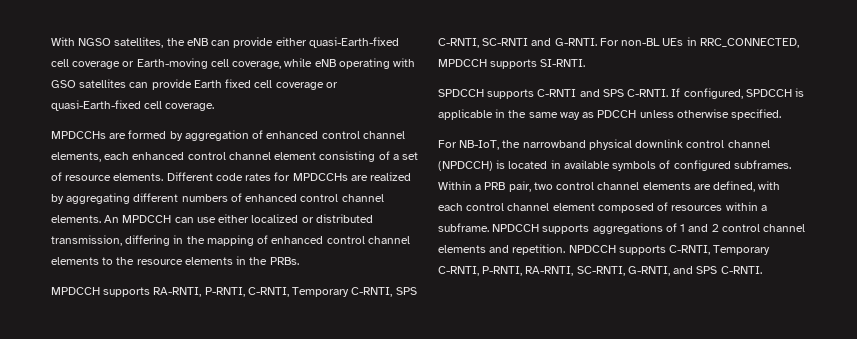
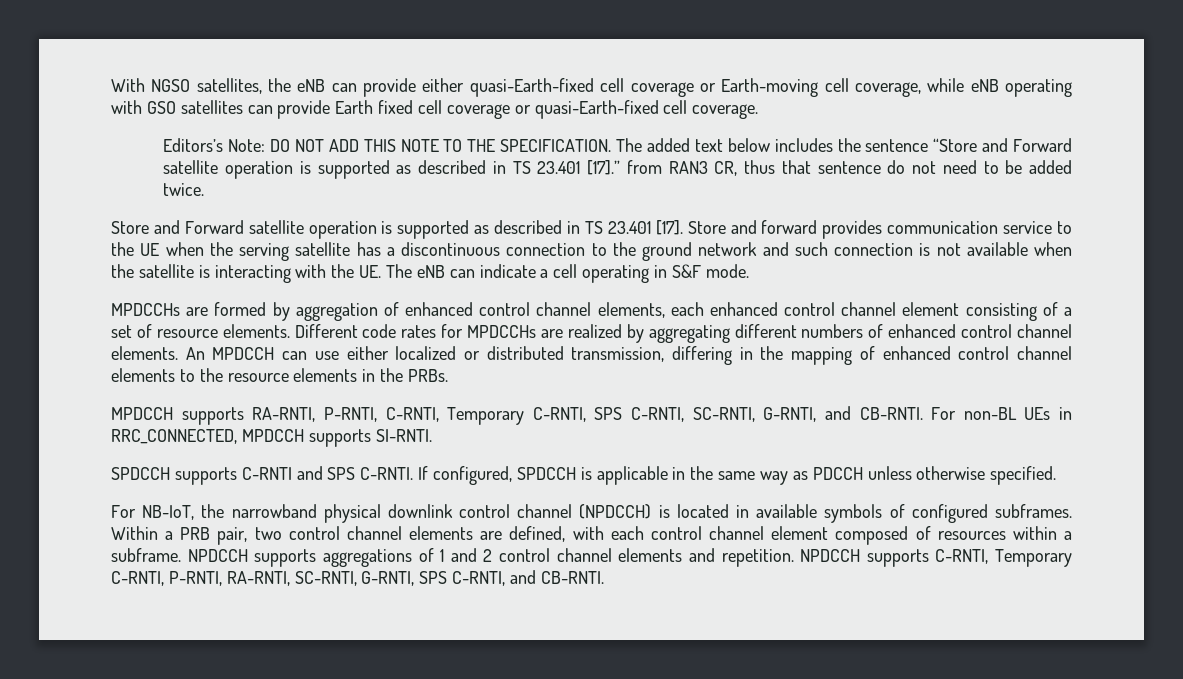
+ Editors’s Note: DO NOT ADD THIS NOTE TO THE SPECIFICATION. The added text below includes the sentence “Store and Forward satellite operation is supported as described in TS 23.401 [17].” from RAN3 CR, thus that sentence do not need to be added twice.
+ Store and Forward satellite operation is supported as described in TS 23.401 [17]. Store and forward provides communication service to the UE when the serving satellite has a discontinuous connection to the ground network and such connection is not available when the satellite is interacting with the UE. The eNB can indicate a cell operating in S&F mode.
- MPDCCH supports RA-RNTI, P-RNTI, C-RNTI, Temporary C-RNTI, SPS C-RNTI, SC-RNTI and G-RNTI.
+ MPDCCH supports RA-RNTI, P-RNTI, C-RNTI, Temporary C-RNTI, SPS C-RNTI, SC-RNTI, G-RNTI, and CB-RNTI.
- NPDCCH supports C-RNTI, Temporary C-RNTI, P-RNTI, RA-RNTI, SC-RNTI, G-RNTI, and SPS C-RNTI.
+ NPDCCH supports C-RNTI, Temporary C-RNTI, P-RNTI, RA-RNTI, SC-RNTI, G-RNTI, SPS C-RNTI, and CB-RNTI.

